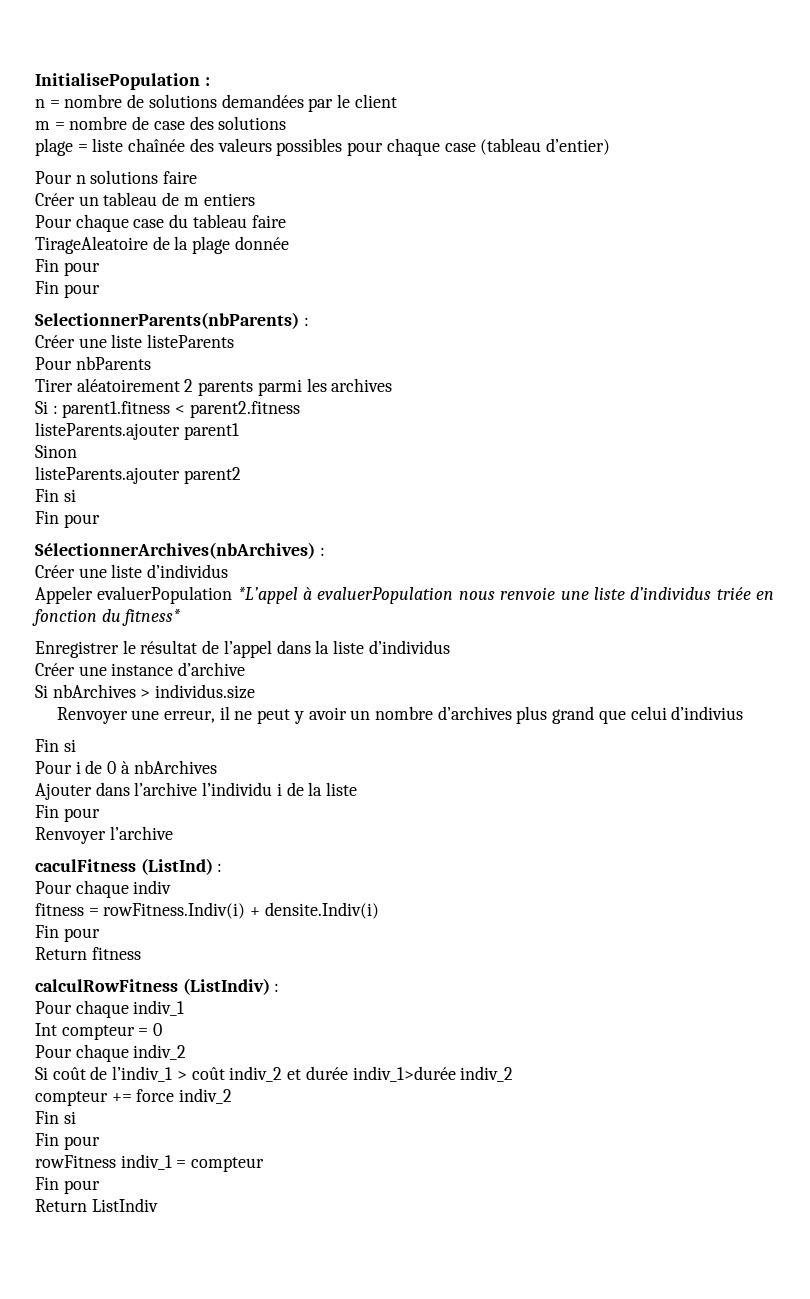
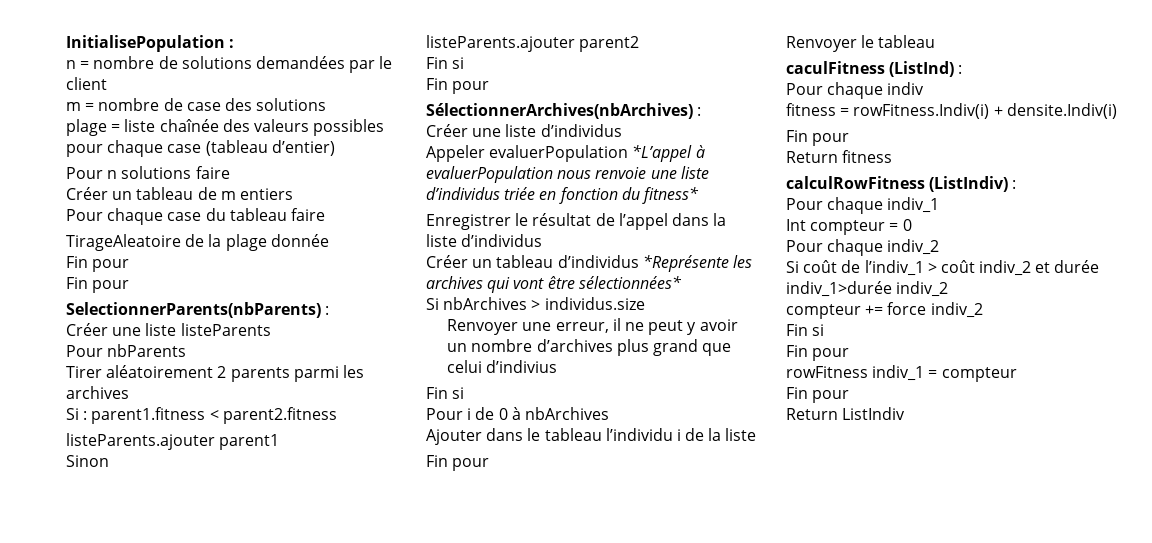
- Créer une instance d’archive
+ Créer un tableau d’individus *Représente les archives qui vont être sélectionnées*
- Ajouter dans l’archive l’individu i de la liste
+ Ajouter dans le tableau l’individu i de la liste
- Renvoyer l’archive
+ Renvoyer le tableau

